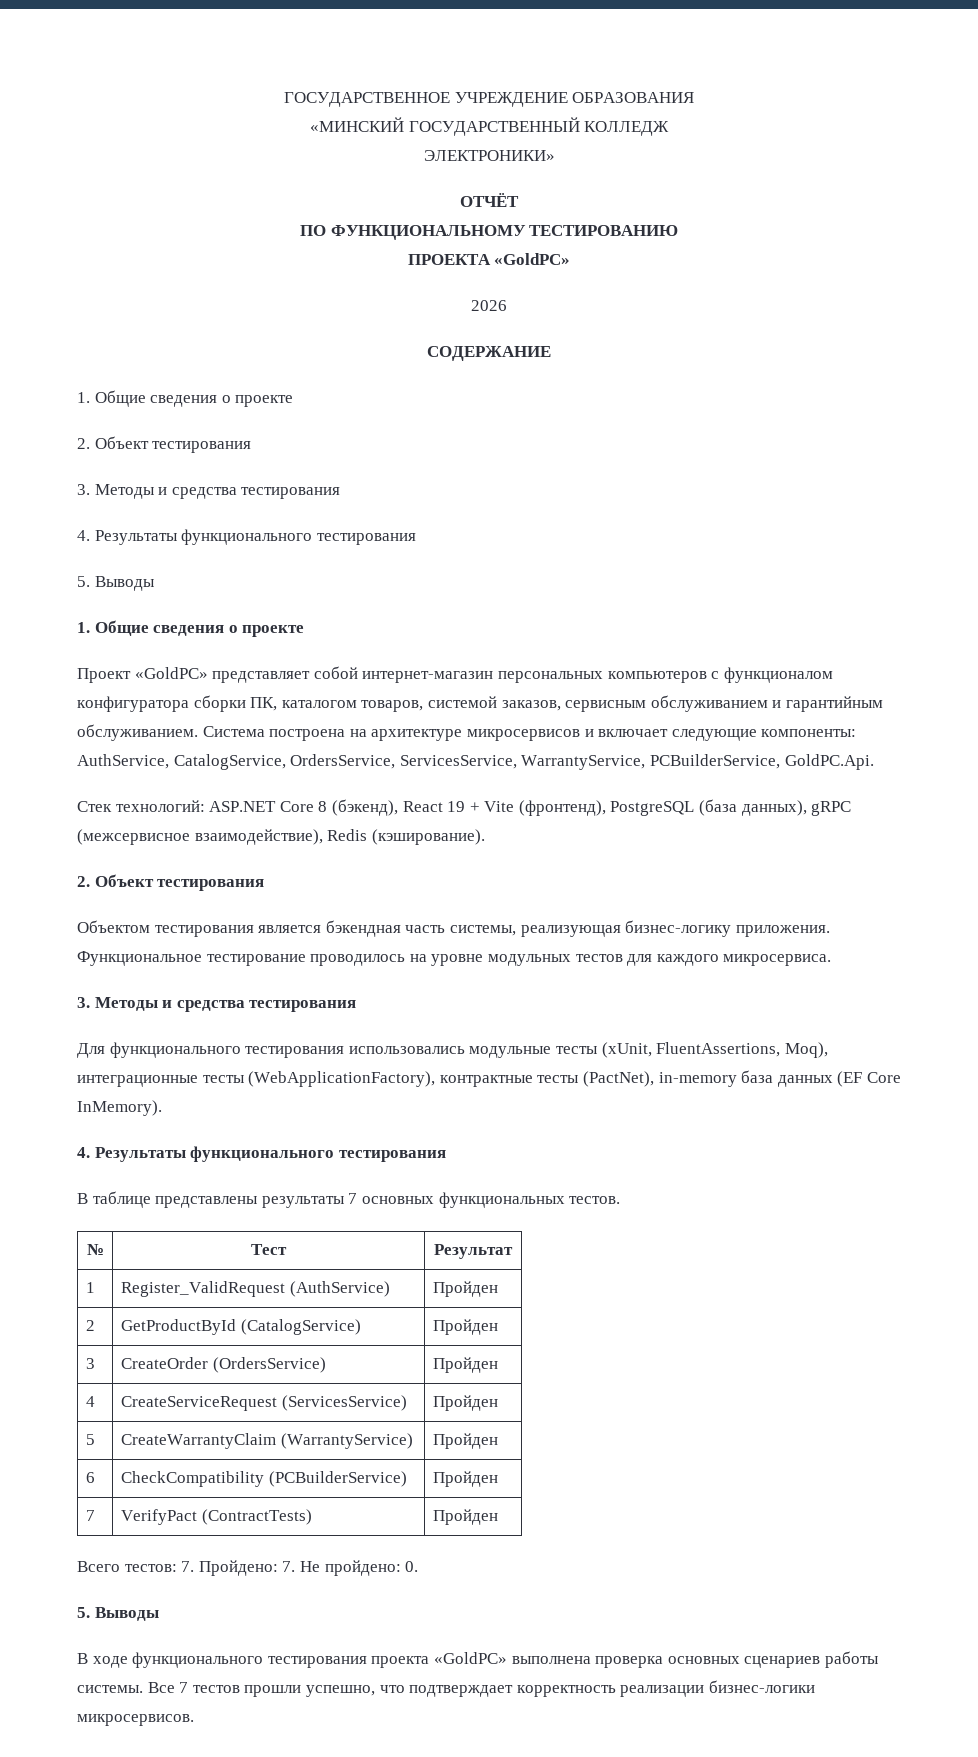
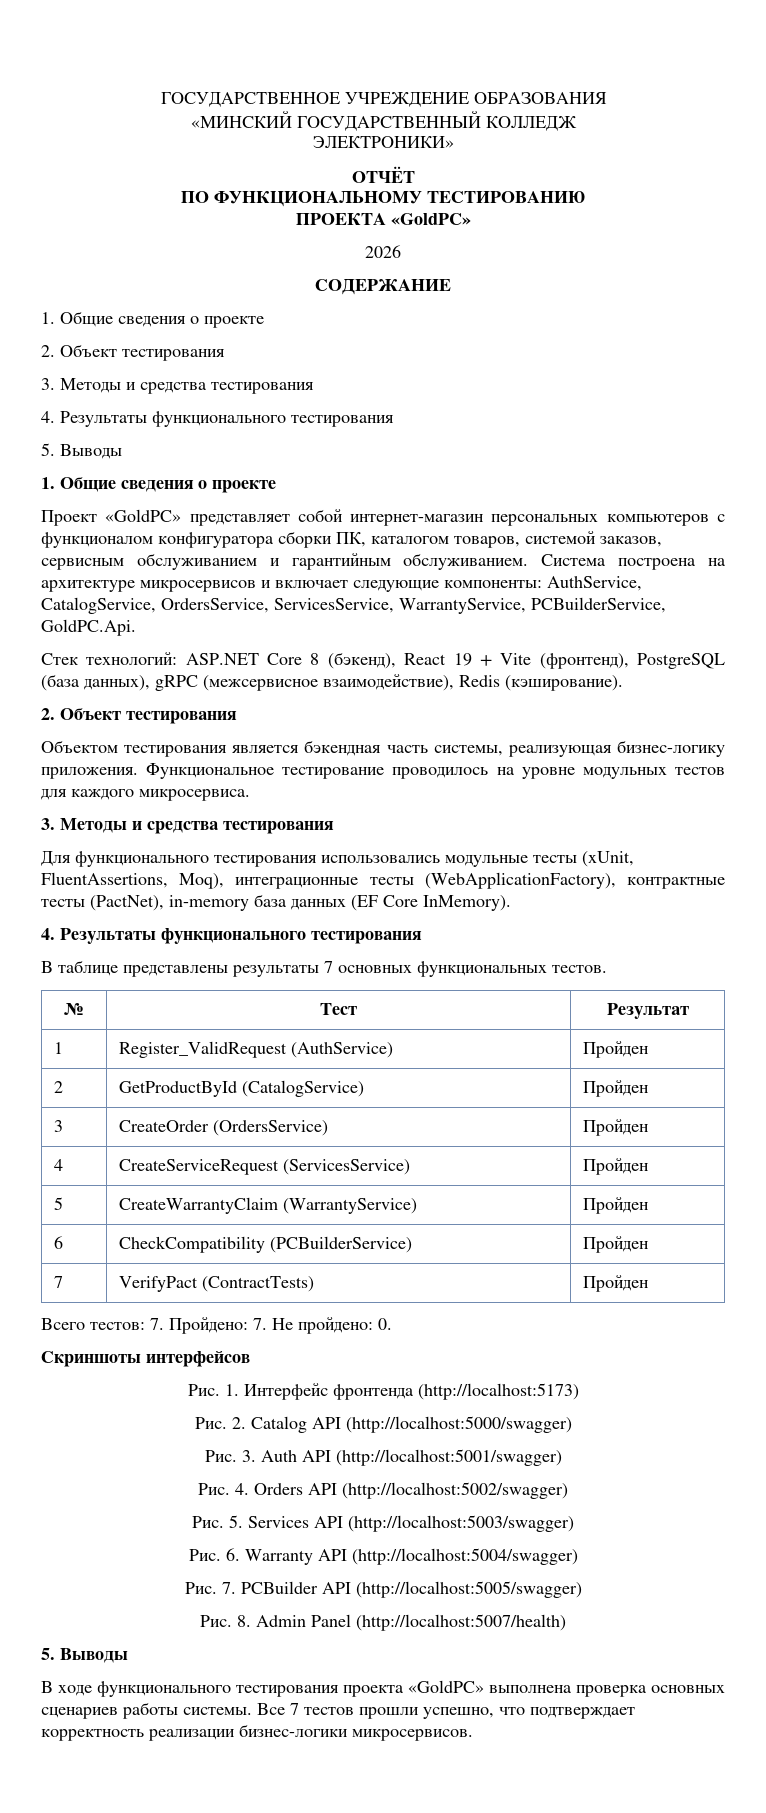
+ Скриншоты интерфейсов
+ Рис. 1. Интерфейс фронтенда (http://localhost:5173)
+ Рис. 2. Catalog API (http://localhost:5000/swagger)
+ Рис. 3. Auth API (http://localhost:5001/swagger)
+ Рис. 4. Orders API (http://localhost:5002/swagger)
+ Рис. 5. Services API (http://localhost:5003/swagger)
+ Рис. 6. Warranty API (http://localhost:5004/swagger)
+ Рис. 7. PCBuilder API (http://localhost:5005/swagger)
+ Рис. 8. Admin Panel (http://localhost:5007/health)

